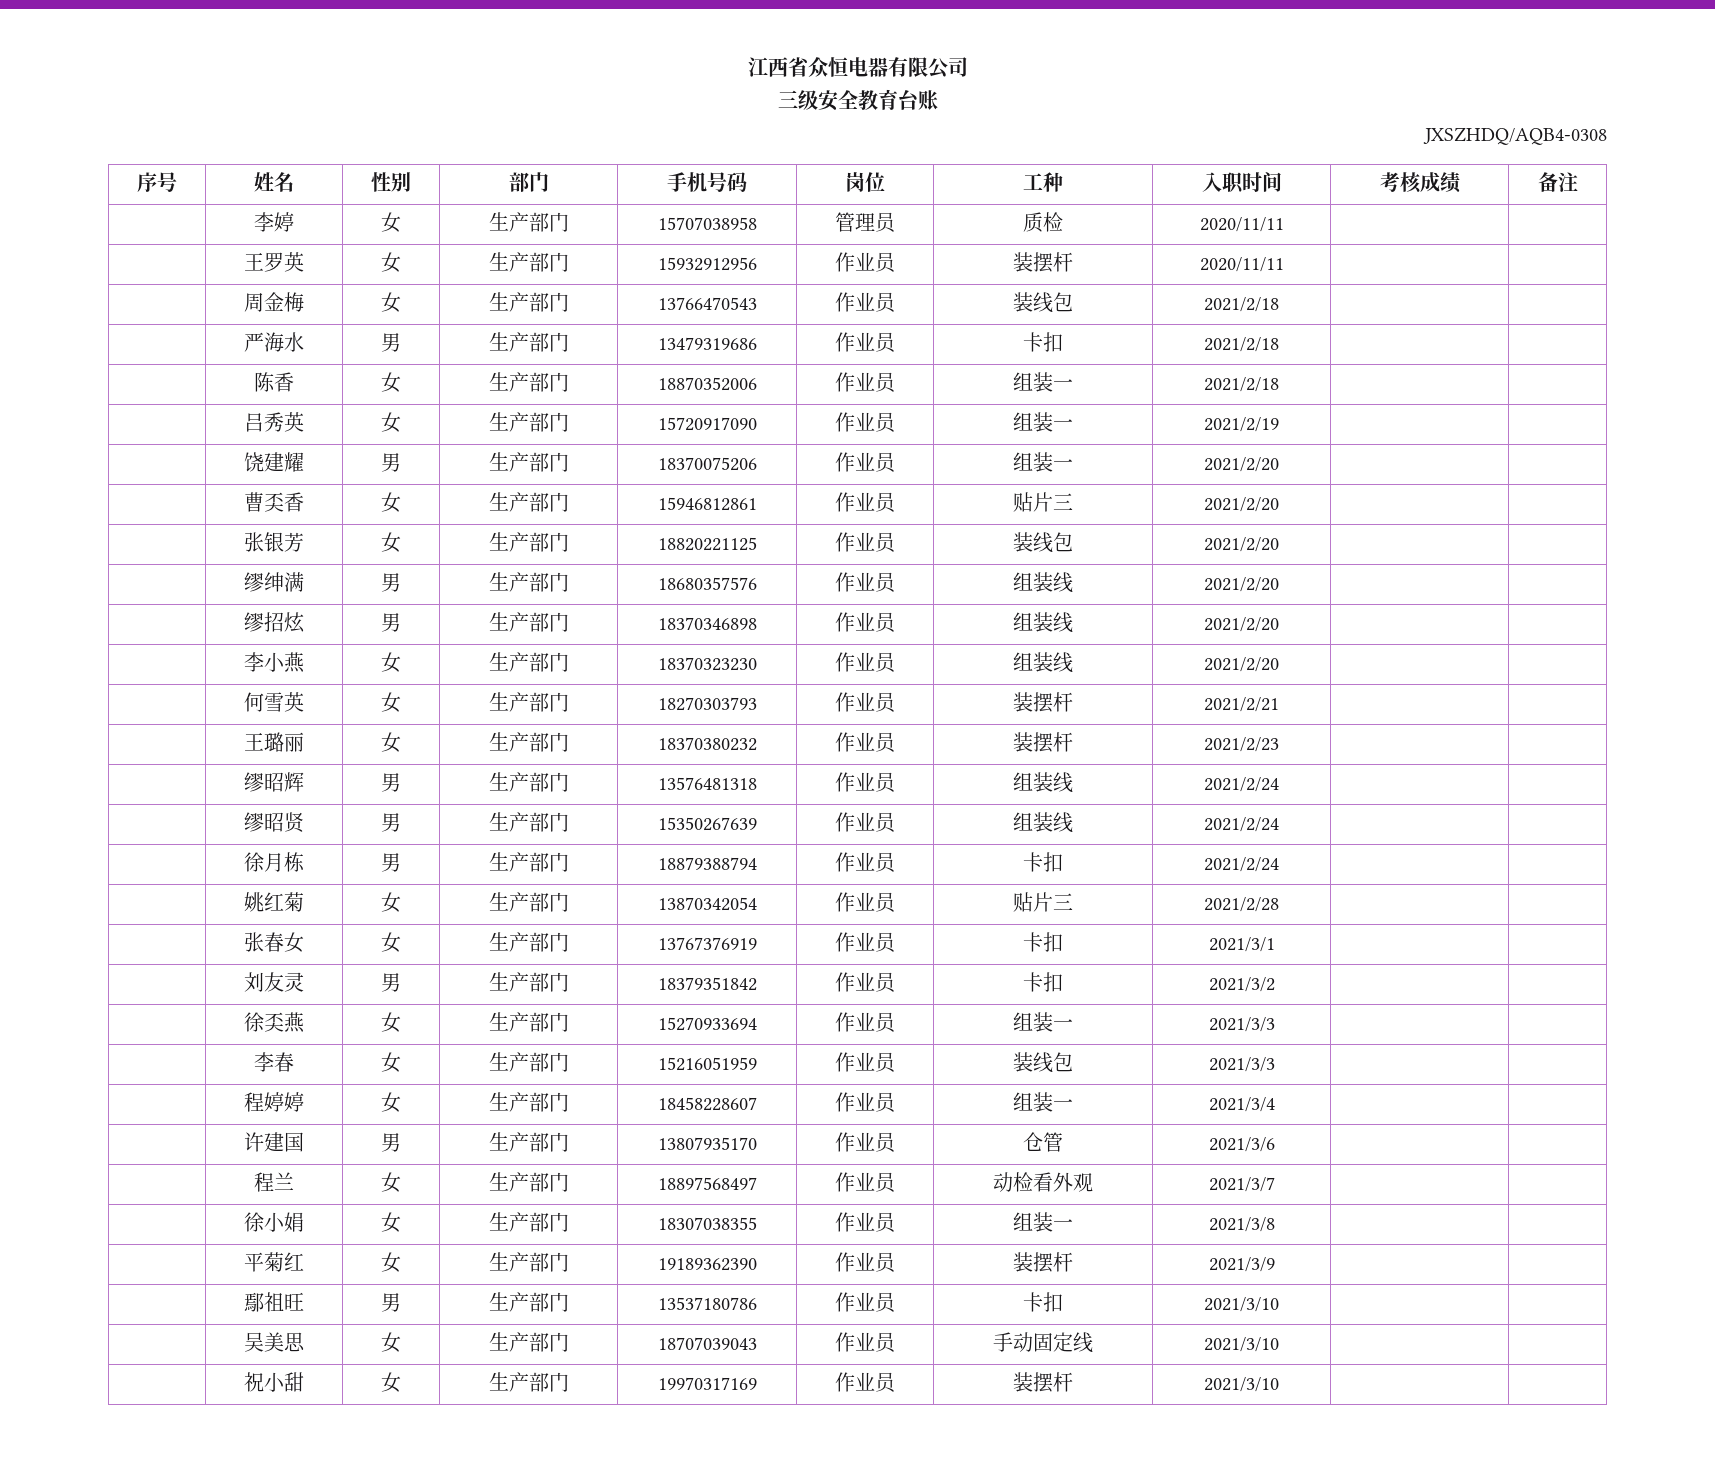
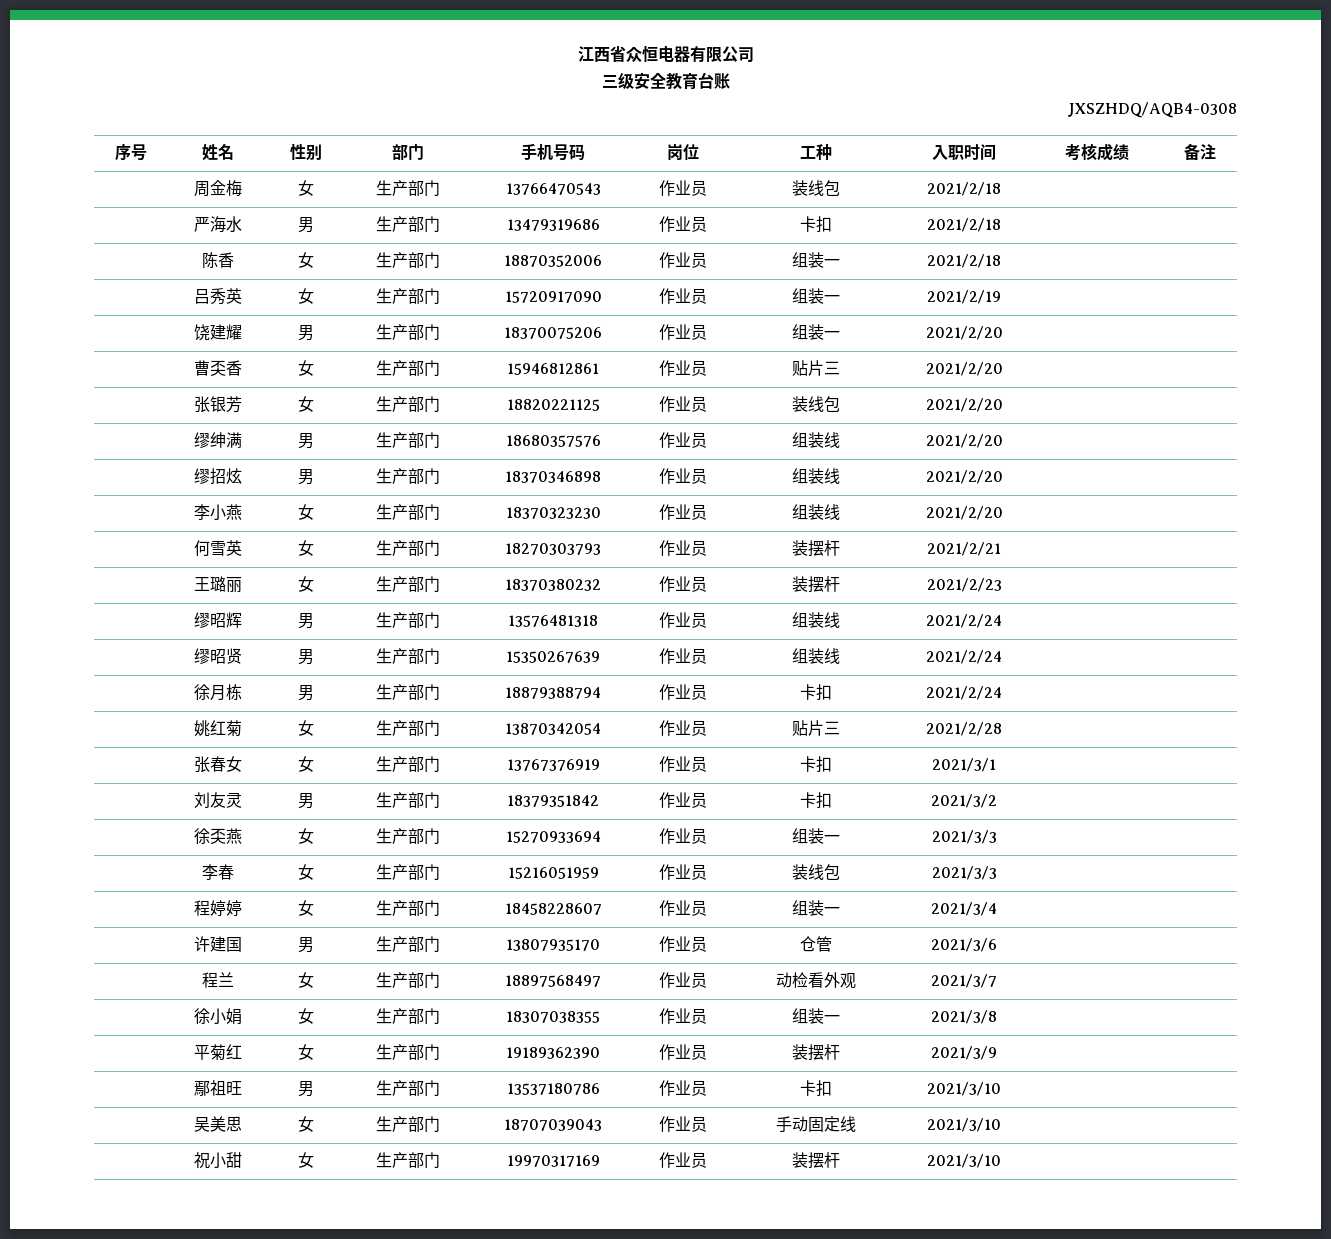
- | 李婷 | 女 | 生产部门 | 15707038958 | 管理员 | 质检 | 2020/11/11 | |
- | 王罗英 | 女 | 生产部门 | 15932912956 | 作业员 | 装摆杆 | 2020/11/11 | |

